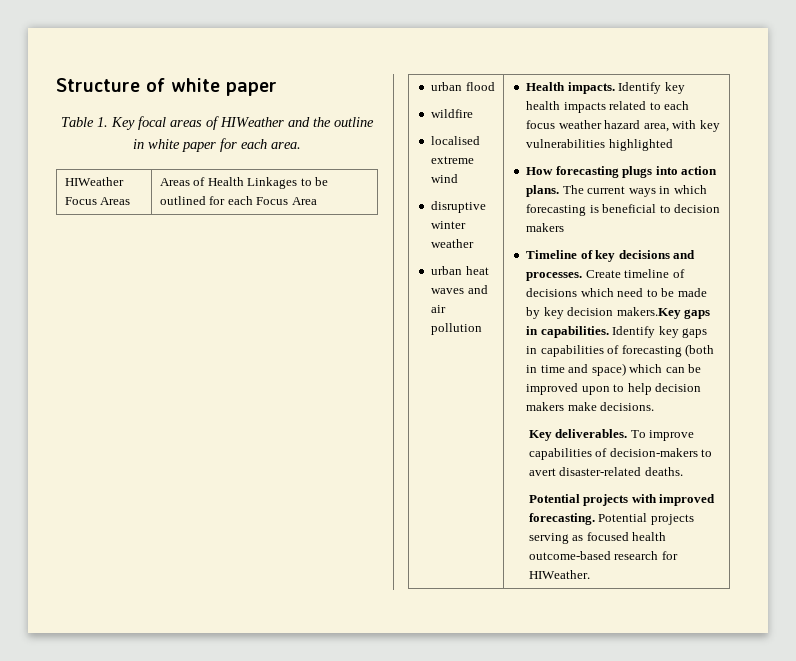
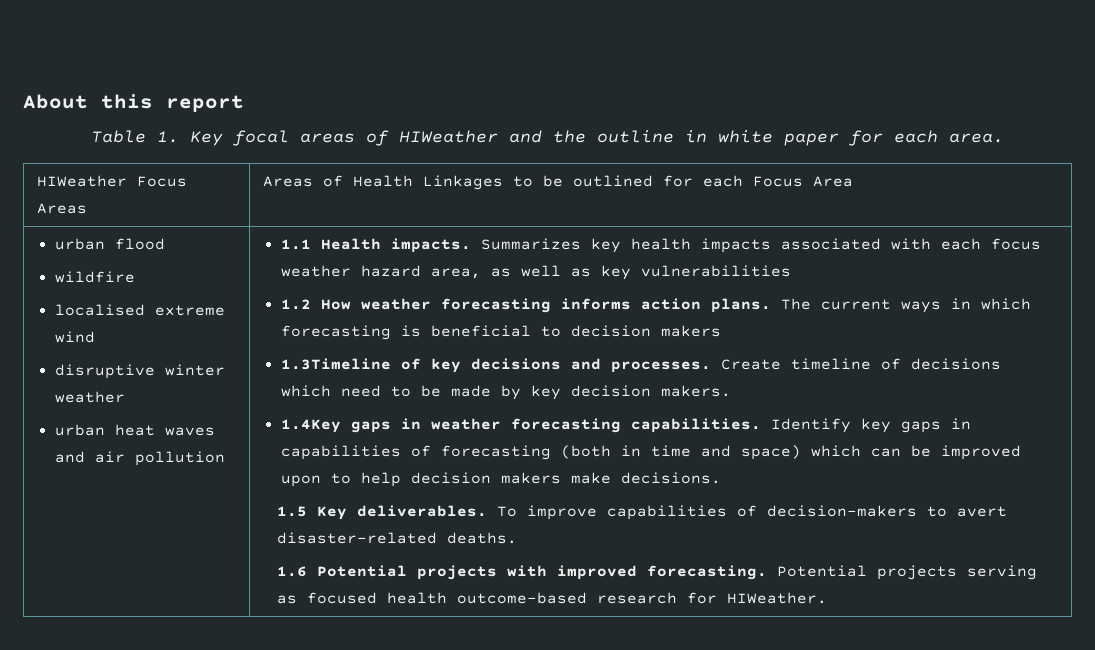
- Structure of white paper
+ About this report
- Health impacts.
+ 1.1 Health impacts.
- Identify key health impacts related to each focus weather hazard area, with key vulnerabilities highlighted
- How forecasting plugs into action plans.
+ Summarizes key health impacts associated with each focus weather hazard area, as well as key vulnerabilities
+ 1.2 How weather forecasting informs action plans.
- Timeline of key decisions and processes.
+ 1.3Timeline of key decisions and processes.
- Create timeline of decisions which need to be made by key decision makers.Key gaps in capabilities.
+ Create timeline of decisions which need to be made by key decision makers.
+ 1.4Key gaps in weather forecasting capabilities.
- Key deliverables.
+ 1.5 Key deliverables.
- Potential projects with improved forecasting.
+ 1.6 Potential projects with improved forecasting.

